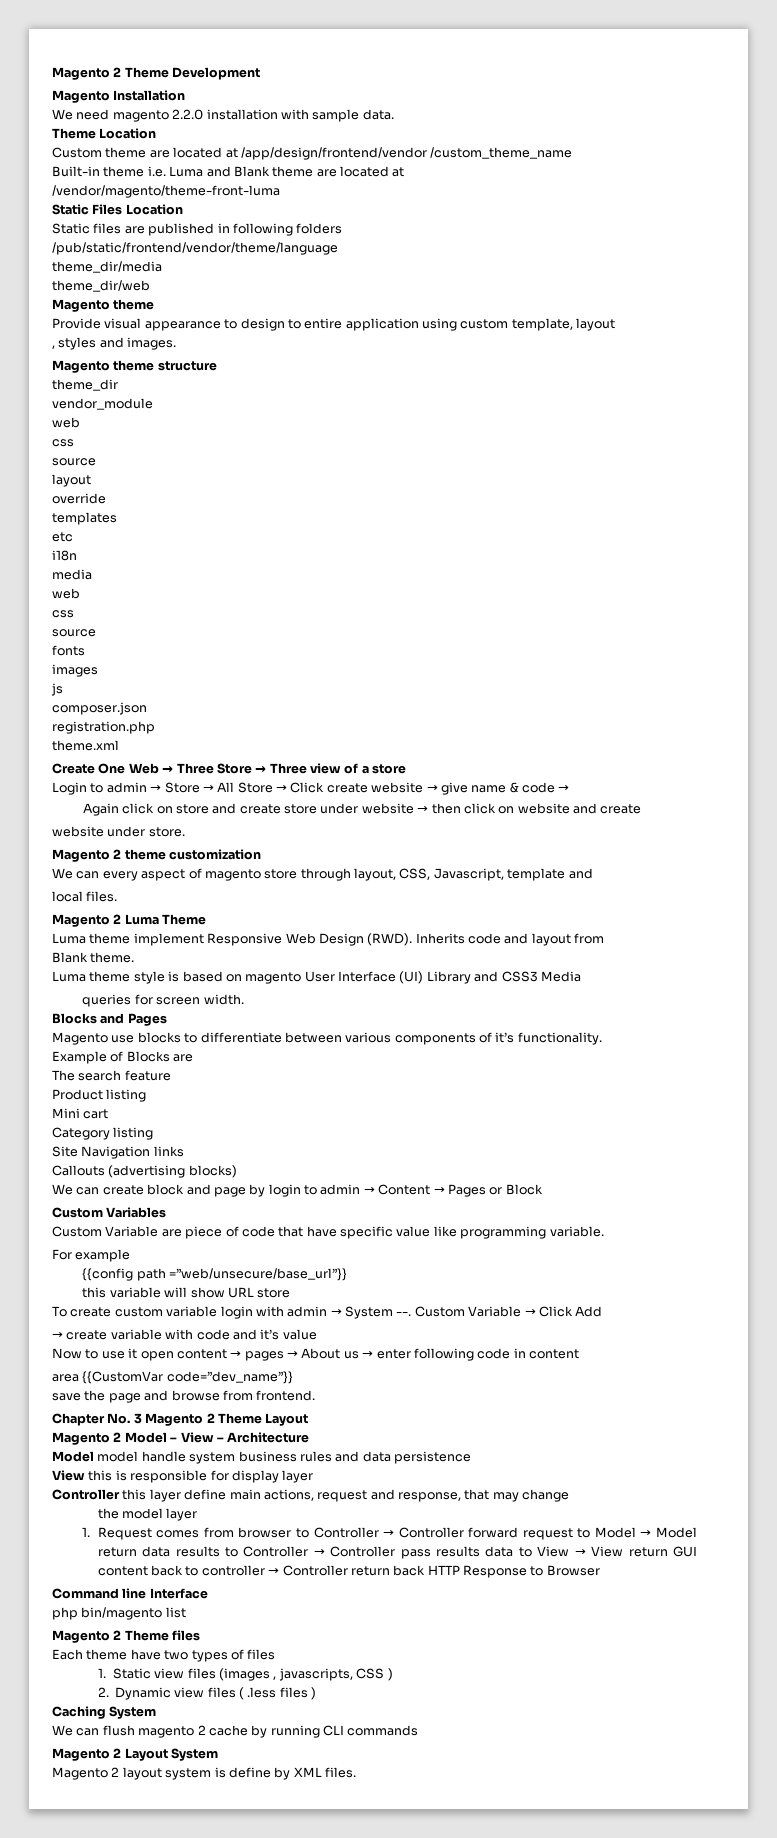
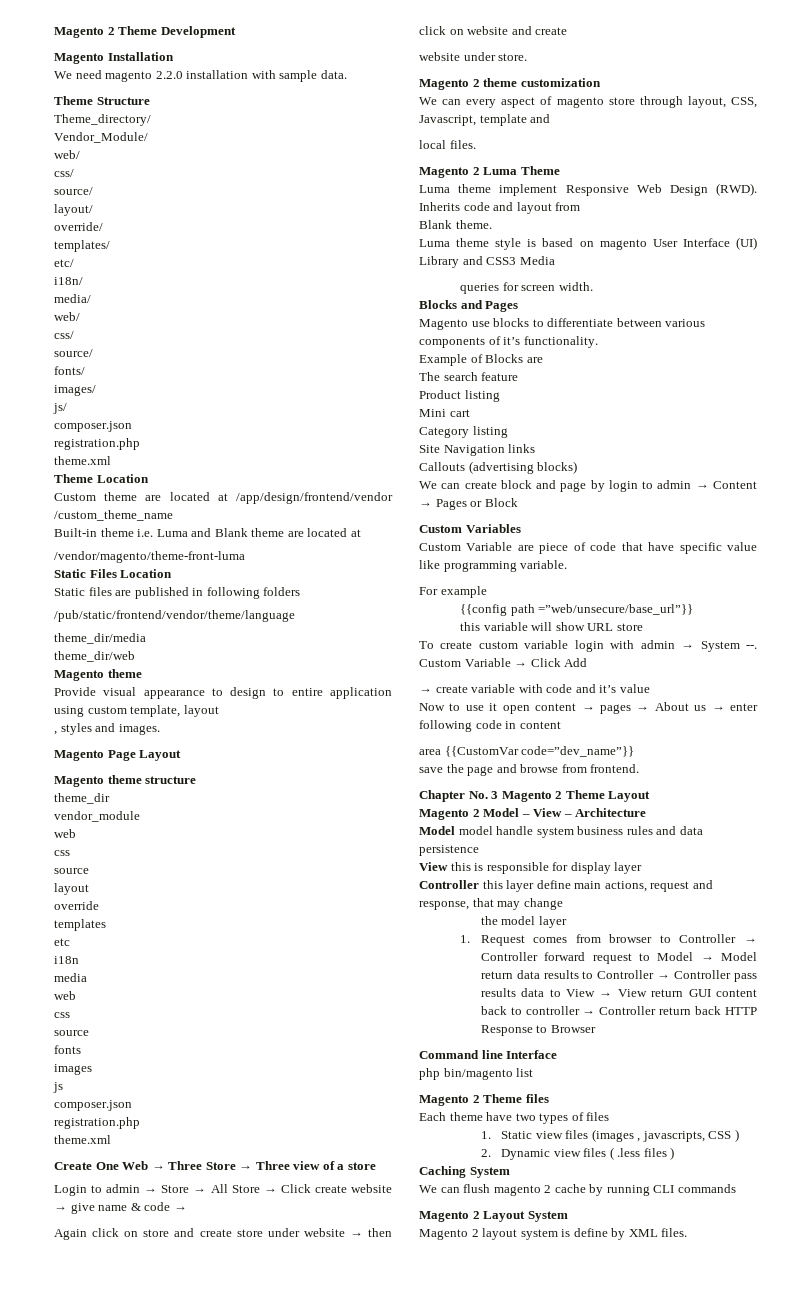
+ Theme Structure
+ Theme_directory/
+ Vendor_Module/
+ web/
+ css/
+ source/
+ layout/
+ override/
+ templates/
+ etc/
+ i18n/
+ media/
+ web/
+ css/
+ source/
+ fonts/
+ images/
+ js/
+ composer.json
+ registration.php
+ theme.xml
+ Magento Page Layout

